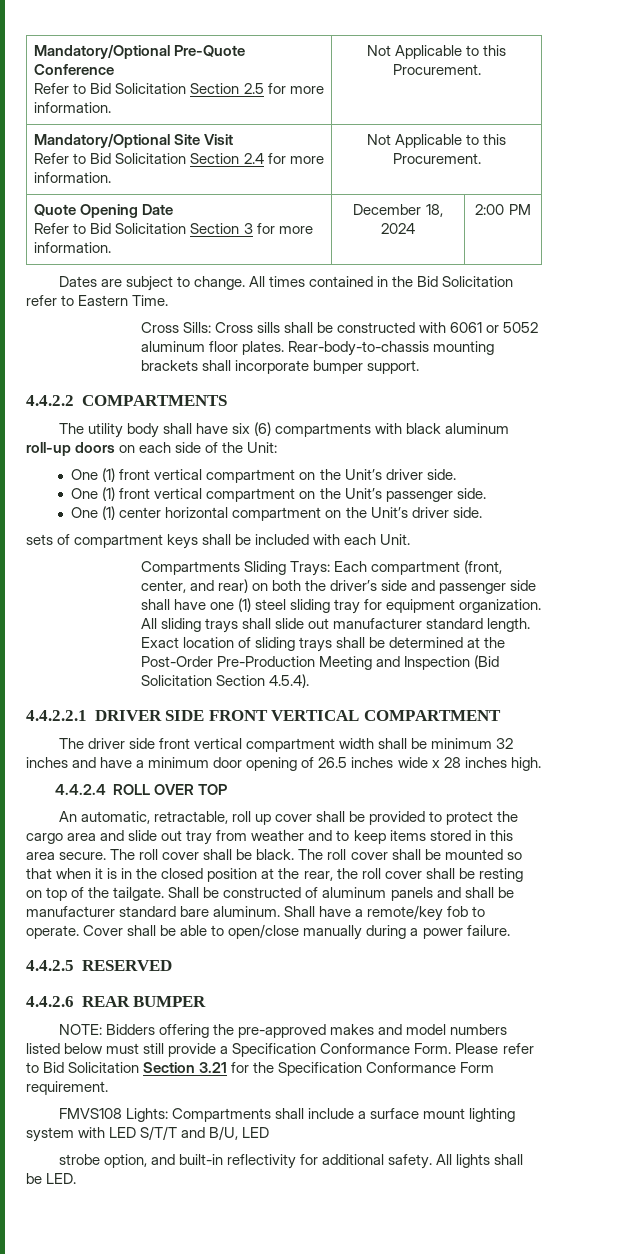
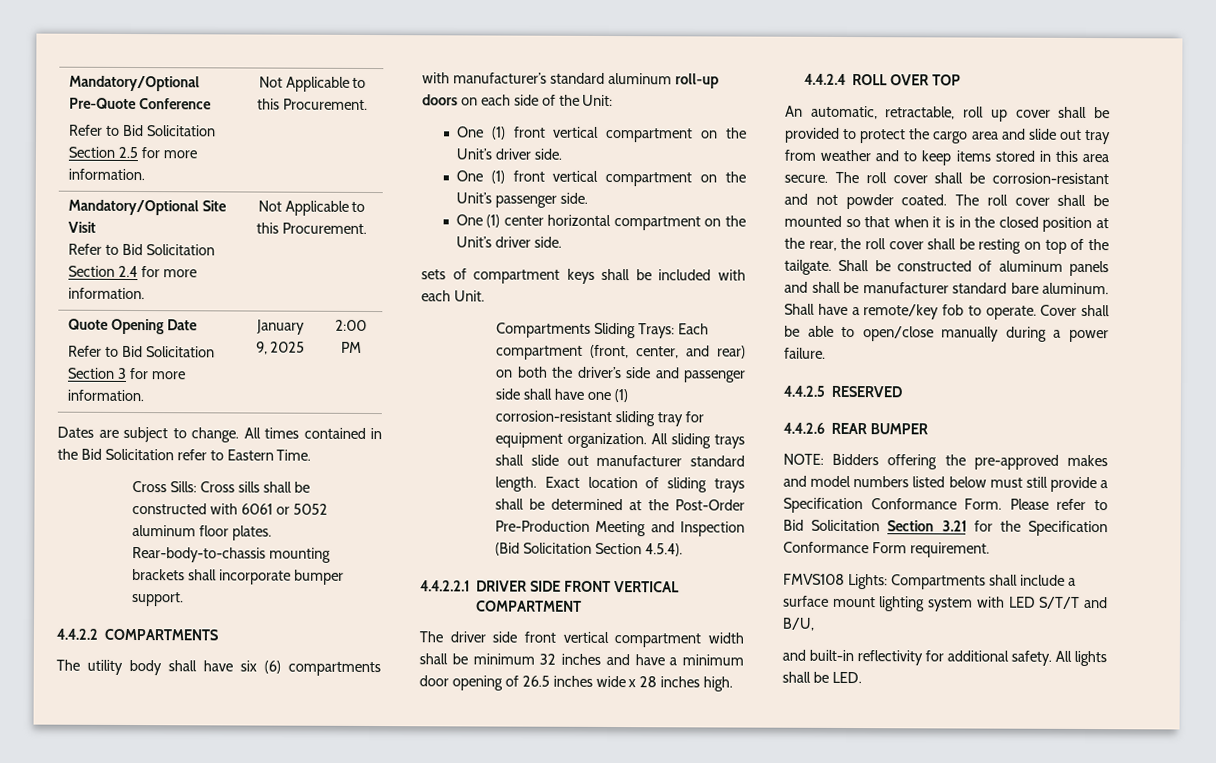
  Quote Opening Date
- Refer to Bid Solicitation Section 3 for more information. | December 18, 2024 | 2:00 PM
+ Refer to Bid Solicitation Section 3 for more information. | January 9, 2025 | 2:00 PM
- The utility body shall have six (6) compartments with black aluminum roll-up doors on each side of the Unit:
+ The utility body shall have six (6) compartments with manufacturer’s standard aluminum roll-up doors on each side of the Unit:
- Compartments Sliding Trays: Each compartment (front, center, and rear) on both the driver’s side and passenger side shall have one (1) steel sliding tray for equipment organization.
+ Compartments Sliding Trays: Each compartment (front, center, and rear) on both the driver’s side and passenger side shall have one (1) corrosion-resistant sliding tray for equipment organization.
- The roll cover shall be black.
+ The roll cover shall be corrosion-resistant and not powder coated.
- FMVS108 Lights: Compartments shall include a surface mount lighting system with LED S/T/T and B/U, LED
- strobe option, and built-in reflectivity for additional safety.
+ FMVS108 Lights: Compartments shall include a surface mount lighting system with LED S/T/T and B/U,
+ and built-in reflectivity for additional safety.

